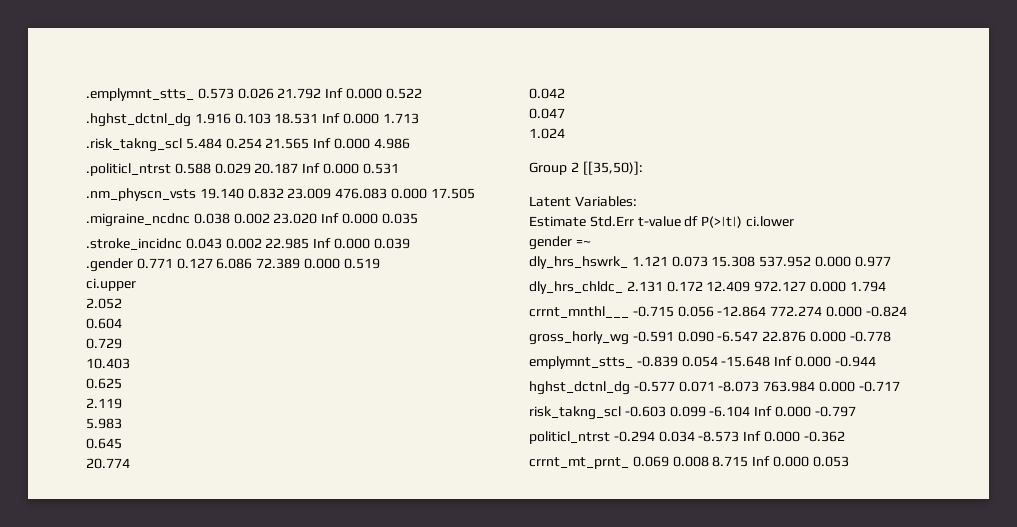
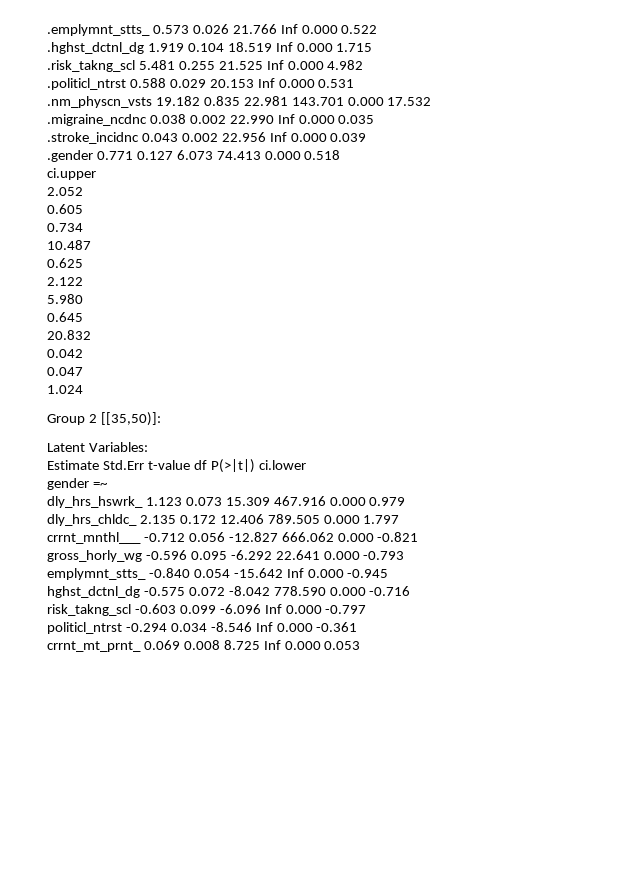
- .emplymnt_stts_ 0.573 0.026 21.792 Inf 0.000 0.522
+ .emplymnt_stts_ 0.573 0.026 21.766 Inf 0.000 0.522
- .hghst_dctnl_dg 1.916 0.103 18.531 Inf 0.000 1.713
+ .hghst_dctnl_dg 1.919 0.104 18.519 Inf 0.000 1.715
- .risk_takng_scl 5.484 0.254 21.565 Inf 0.000 4.986
+ .risk_takng_scl 5.481 0.255 21.525 Inf 0.000 4.982
- .politicl_ntrst 0.588 0.029 20.187 Inf 0.000 0.531
+ .politicl_ntrst 0.588 0.029 20.153 Inf 0.000 0.531
- .nm_physcn_vsts 19.140 0.832 23.009 476.083 0.000 17.505
+ .nm_physcn_vsts 19.182 0.835 22.981 143.701 0.000 17.532
- .migraine_ncdnc 0.038 0.002 23.020 Inf 0.000 0.035
+ .migraine_ncdnc 0.038 0.002 22.990 Inf 0.000 0.035
- .stroke_incidnc 0.043 0.002 22.985 Inf 0.000 0.039
+ .stroke_incidnc 0.043 0.002 22.956 Inf 0.000 0.039
- .gender 0.771 0.127 6.086 72.389 0.000 0.519
+ .gender 0.771 0.127 6.073 74.413 0.000 0.518
- 0.604
- 0.729
- 10.403
+ 0.605
+ 0.734
+ 10.487
- 2.119
- 5.983
+ 2.122
+ 5.980
- 20.774
+ 20.832
- dly_hrs_hswrk_ 1.121 0.073 15.308 537.952 0.000 0.977
- dly_hrs_chldc_ 2.131 0.172 12.409 972.127 0.000 1.794
- crrnt_mnthl___ -0.715 0.056 -12.864 772.274 0.000 -0.824
- gross_horly_wg -0.591 0.090 -6.547 22.876 0.000 -0.778
- emplymnt_stts_ -0.839 0.054 -15.648 Inf 0.000 -0.944
+ dly_hrs_hswrk_ 1.123 0.073 15.309 467.916 0.000 0.979
+ dly_hrs_chldc_ 2.135 0.172 12.406 789.505 0.000 1.797
+ crrnt_mnthl___ -0.712 0.056 -12.827 666.062 0.000 -0.821
+ gross_horly_wg -0.596 0.095 -6.292 22.641 0.000 -0.793
+ emplymnt_stts_ -0.840 0.054 -15.642 Inf 0.000 -0.945
- hghst_dctnl_dg -0.577 0.071 -8.073 763.984 0.000 -0.717
+ hghst_dctnl_dg -0.575 0.072 -8.042 778.590 0.000 -0.716
- risk_takng_scl -0.603 0.099 -6.104 Inf 0.000 -0.797
+ risk_takng_scl -0.603 0.099 -6.096 Inf 0.000 -0.797
- politicl_ntrst -0.294 0.034 -8.573 Inf 0.000 -0.362
+ politicl_ntrst -0.294 0.034 -8.546 Inf 0.000 -0.361
- crrnt_mt_prnt_ 0.069 0.008 8.715 Inf 0.000 0.053
+ crrnt_mt_prnt_ 0.069 0.008 8.725 Inf 0.000 0.053

